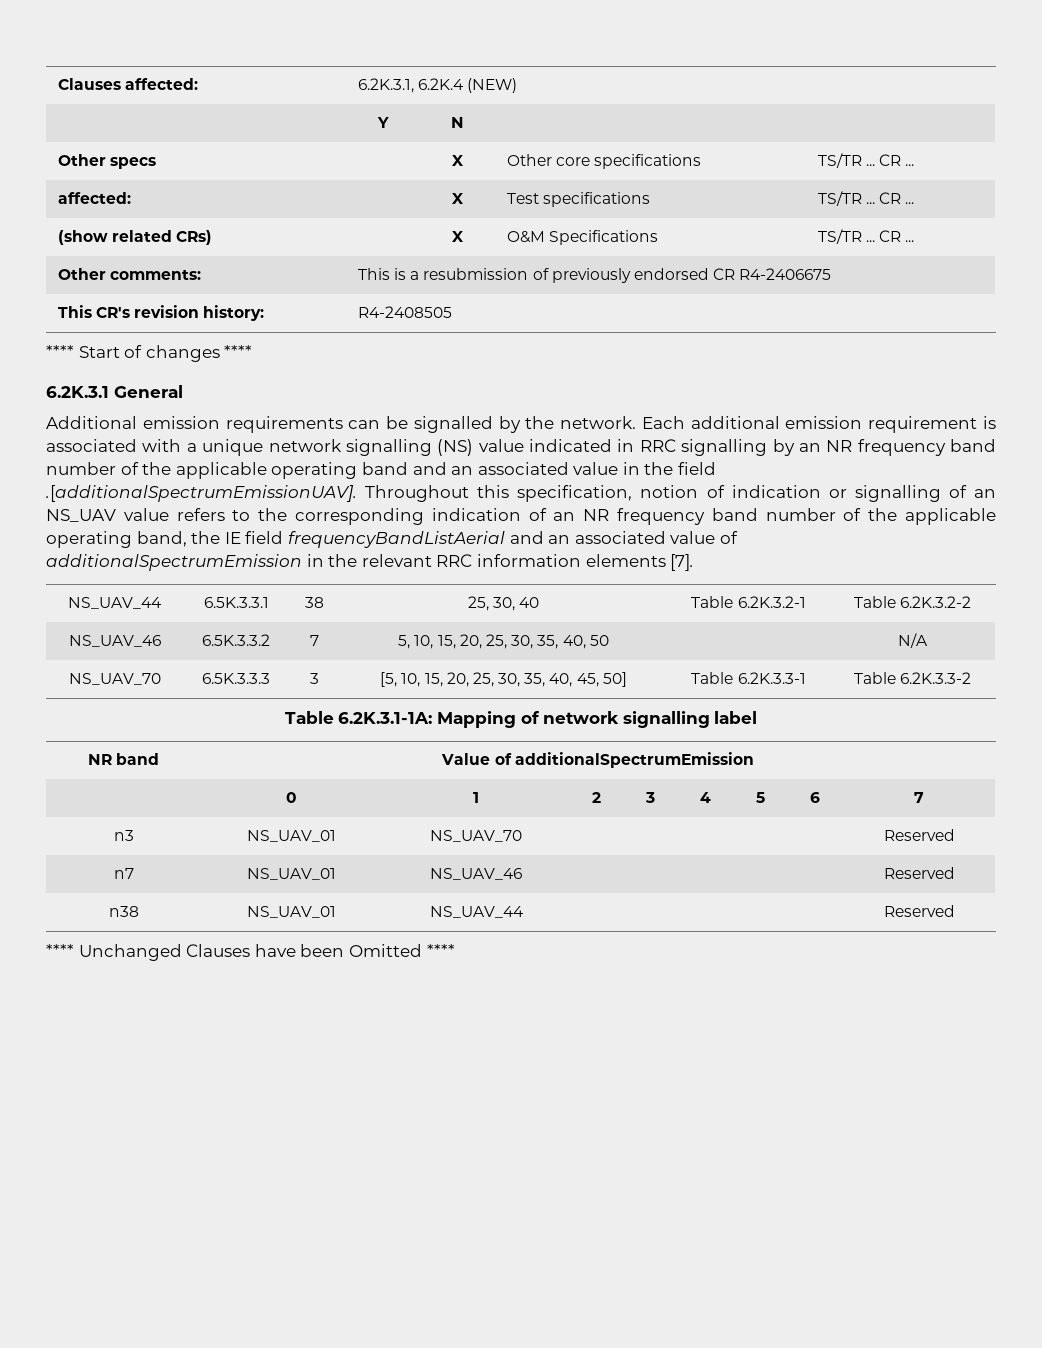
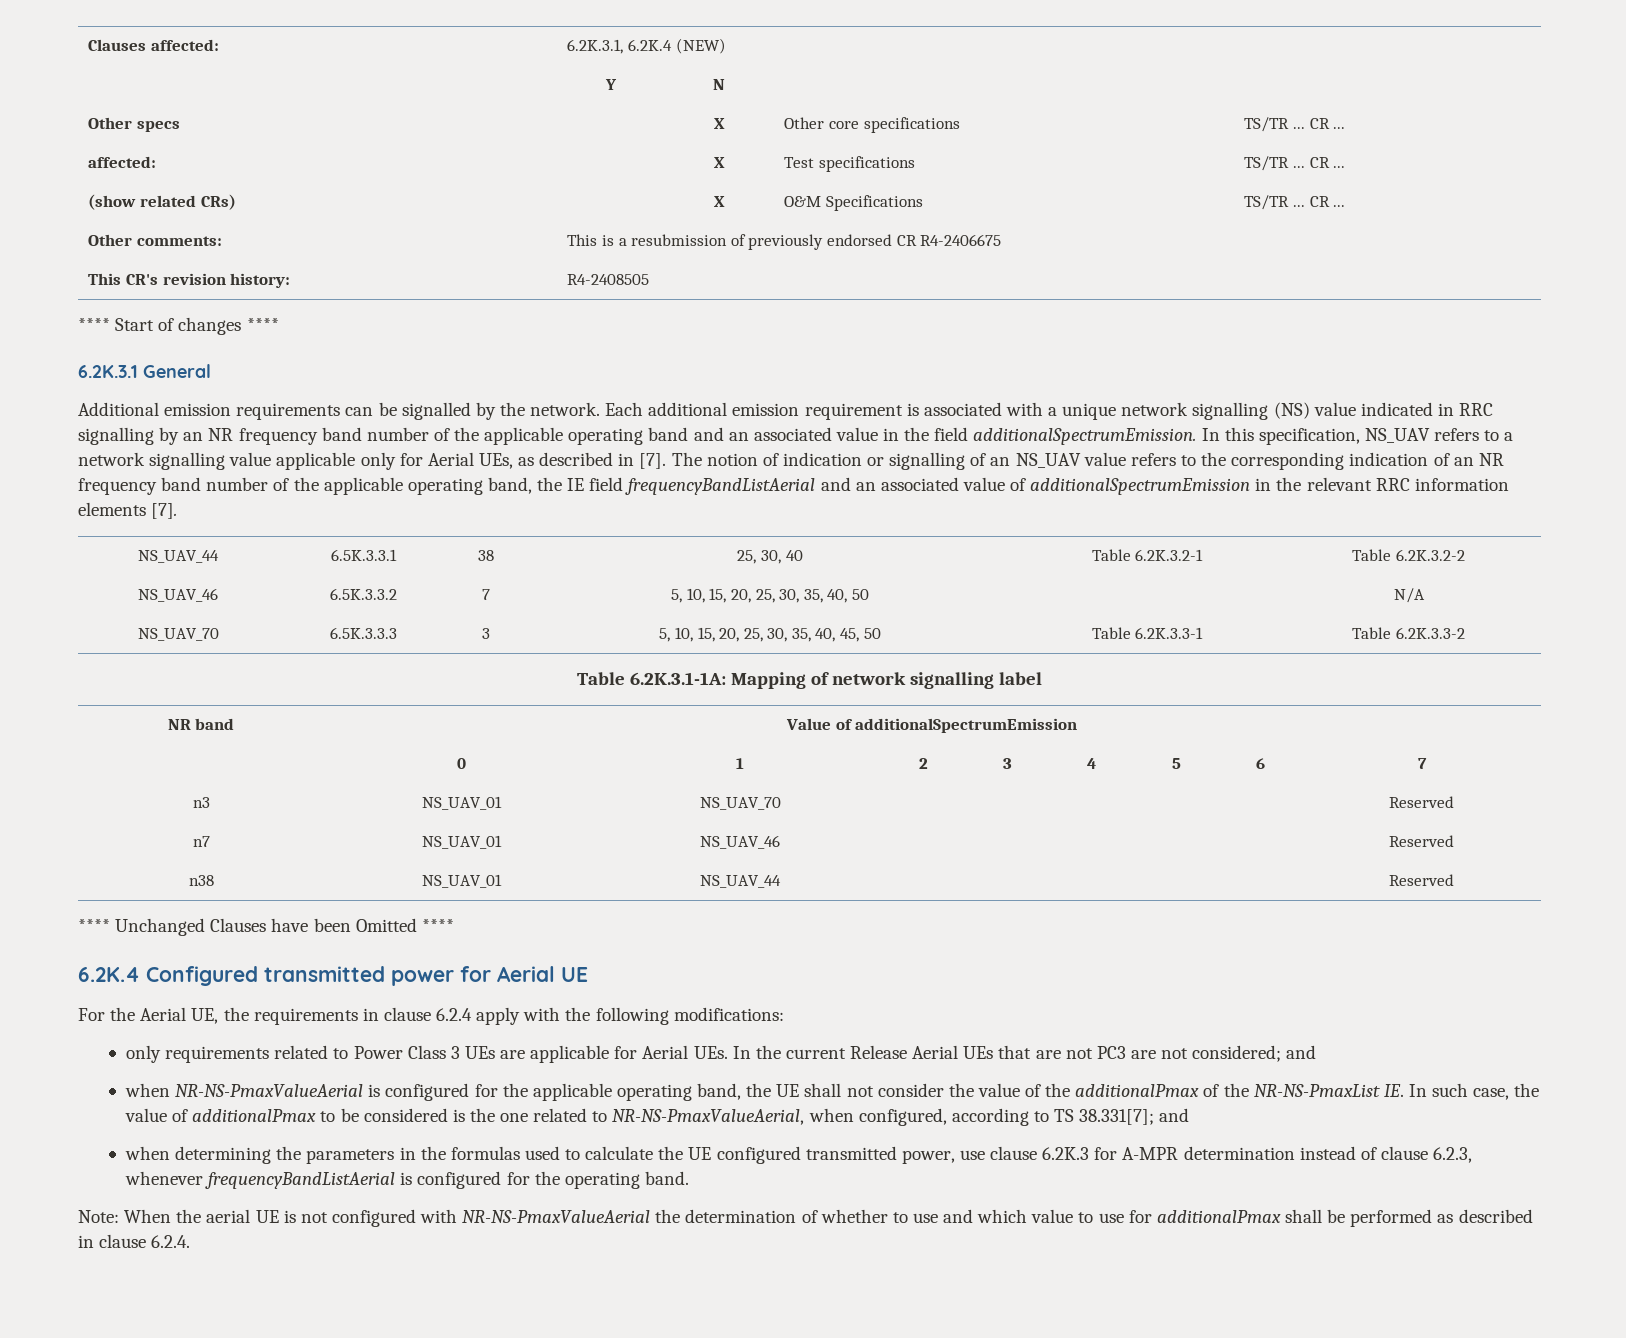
- Each additional emission requirement is associated with a unique network signalling (NS) value indicated in RRC signalling by an NR frequency band number of the applicable operating band and an associated value in the field .[additionalSpectrumEmissionUAV]. Throughout this specification, notion of indication or signalling of an NS_UAV value refers to the corresponding indication of an NR frequency band number of the applicable operating band, the IE field frequencyBandListAerial and an associated value of additionalSpectrumEmission in the relevant RRC information elements [7].
+ Each additional emission requirement is associated with a unique network signalling (NS) value indicated in RRC signalling by an NR frequency band number of the applicable operating band and an associated value in the field additionalSpectrumEmission. In this specification, NS_UAV refers to a network signalling value applicable only for Aerial UEs, as described in [7]. The notion of indication or signalling of an NS_UAV value refers to the corresponding indication of an NR frequency band number of the applicable operating band, the IE field frequencyBandListAerial and an associated value of additionalSpectrumEmission in the relevant RRC information elements [7].
- NS_UAV_70 | 6.5K.3.3.3 | 3 | [5, 10, 15, 20, 25, 30, 35, 40, 45, 50] | Table 6.2K.3.3-1 | Table 6.2K.3.3-2
+ NS_UAV_70 | 6.5K.3.3.3 | 3 | 5, 10, 15, 20, 25, 30, 35, 40, 45, 50 | Table 6.2K.3.3-1 | Table 6.2K.3.3-2
+ 6.2K.4 Configured transmitted power for Aerial UE
+ For the Aerial UE, the requirements in clause 6.2.4 apply with the following modifications:
+ only requirements related to Power Class 3 UEs are applicable for Aerial UEs. In the current Release Aerial UEs that are not PC3 are not considered; and
+ when NR-NS-PmaxValueAerial is configured for the applicable operating band, the UE shall not consider the value of the additionalPmax of the NR-NS-PmaxList IE. In such case, the value of additionalPmax to be considered is the one related to NR-NS-PmaxValueAerial, when configured, according to TS 38.331[7]; and
+ when determining the parameters in the formulas used to calculate the UE configured transmitted power, use clause 6.2K.3 for A-MPR determination instead of clause 6.2.3, whenever frequencyBandListAerial is configured for the operating band.
+ Note: When the aerial UE is not configured with NR-NS-PmaxValueAerial the determination of whether to use and which value to use for additionalPmax shall be performed as described in clause 6.2.4.

